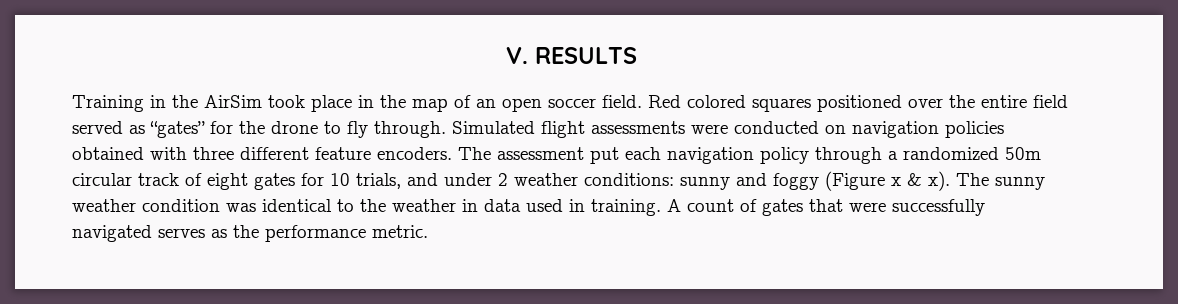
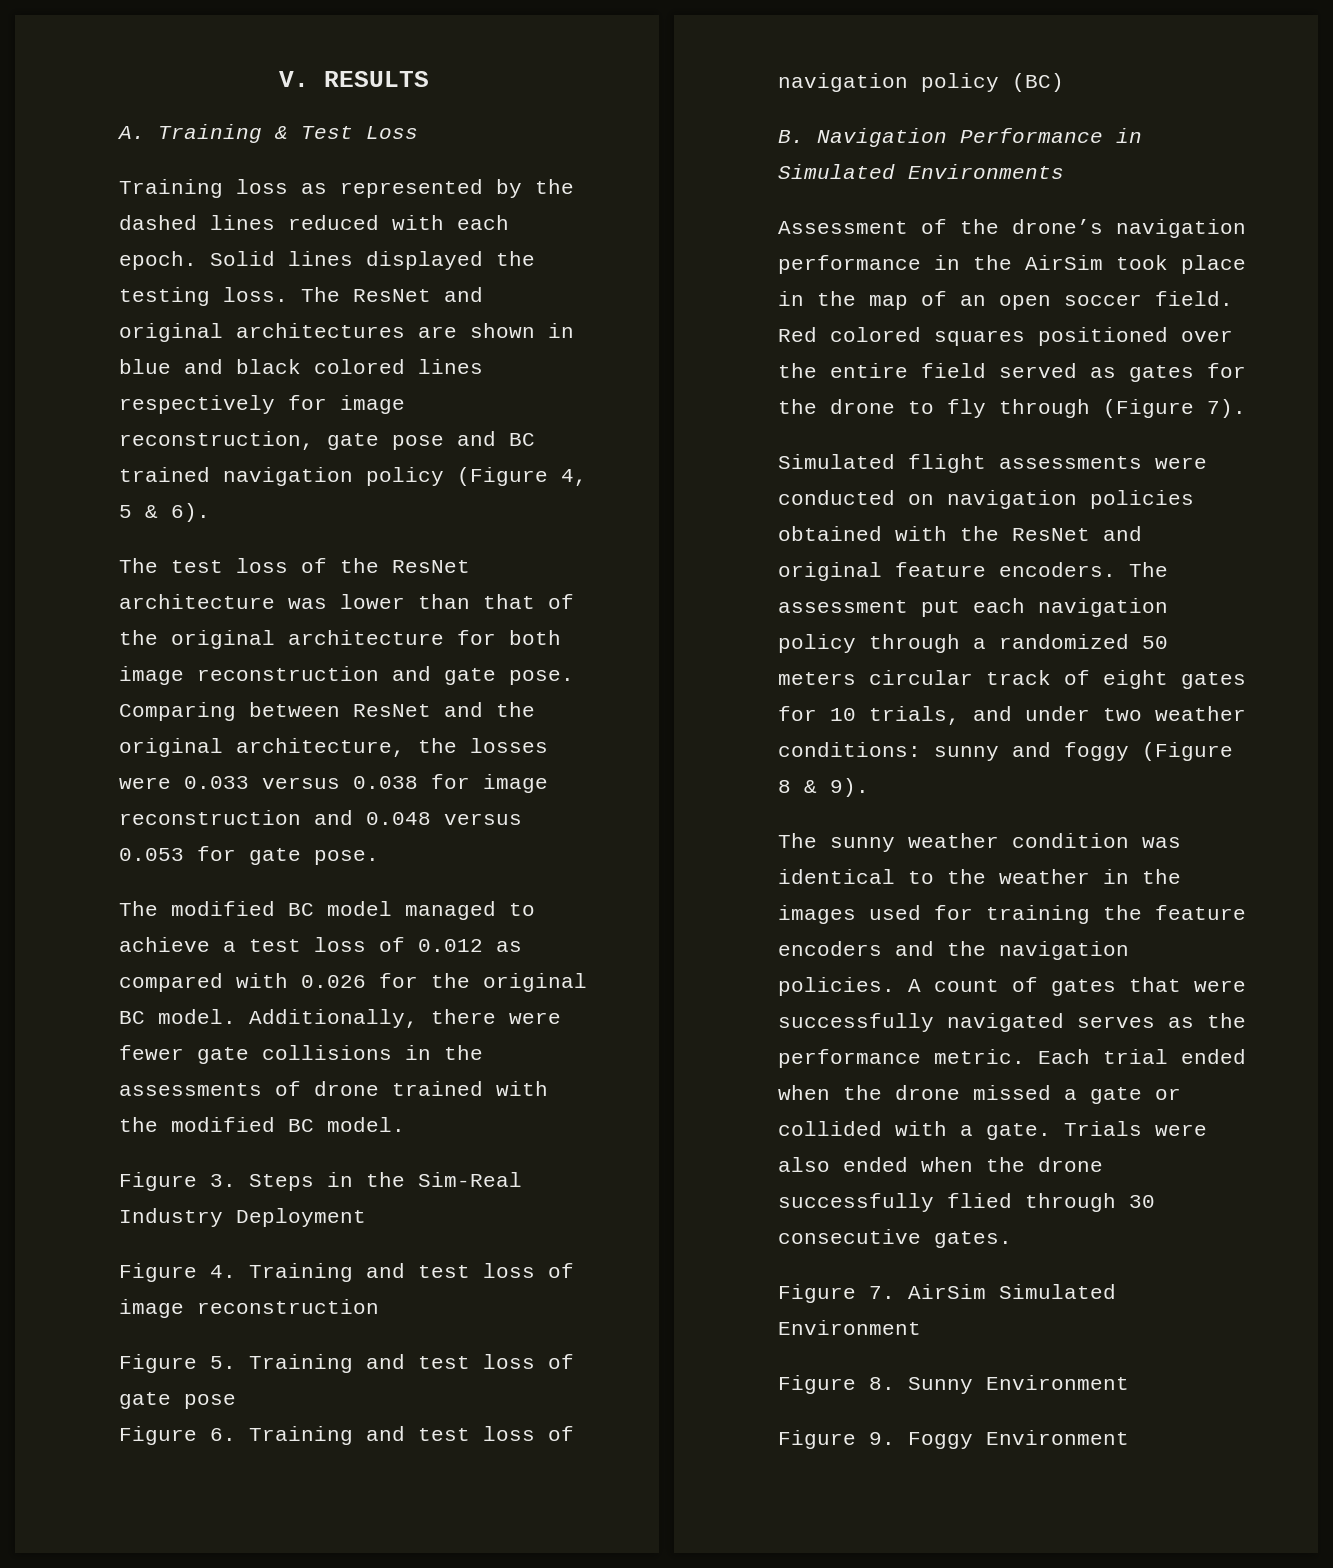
- Training in the AirSim took place in the map of an open soccer field.
+ A. Training & Test Loss
+ Training loss as represented by the dashed lines reduced with each epoch. Solid lines displayed the testing loss. The ResNet and original architectures are shown in blue and black colored lines respectively for image reconstruction, gate pose and BC trained navigation policy (Figure 4, 5 & 6).
+ The test loss of the ResNet architecture was lower than that of the original architecture for both image reconstruction and gate pose. Comparing between ResNet and the original architecture, the losses were 0.033 versus 0.038 for image reconstruction and 0.048 versus 0.053 for gate pose.
+ The modified BC model managed to achieve a test loss of 0.012 as compared with 0.026 for the original BC model. Additionally, there were fewer gate collisions in the assessments of drone trained with the modified BC model.
+ Figure 3. Steps in the Sim-Real Industry Deployment
+ Figure 4. Training and test loss of image reconstruction
+ Figure 5. Training and test loss of gate pose
+ Figure 6. Training and test loss of navigation policy (BC)
+ B. Navigation Performance in Simulated Environments
+ Assessment of the drone’s navigation performance in the AirSim took place in the map of an open soccer field.
- Red colored squares positioned over the entire field served as “gates” for the drone to fly through. Simulated flight assessments were conducted on navigation policies obtained with three different feature encoders.
+ Red colored squares positioned over the entire field served as gates for the drone to fly through (Figure 7).
+ Simulated flight assessments were conducted on navigation policies obtained with the ResNet and original feature encoders.
- The assessment put each navigation policy through a randomized 50m circular track of eight gates for 10 trials, and under 2 weather conditions: sunny and foggy (Figure x & x). The sunny weather condition was identical to the weather in data used in training.
+ The assessment put each navigation policy through a randomized 50 meters circular track of eight gates for 10 trials, and under two weather conditions: sunny and foggy (Figure 8 & 9).
+ The sunny weather condition was identical to the weather in the images used for training the feature encoders and the navigation policies.
+ Each trial ended when the drone missed a gate or collided with a gate. Trials were also ended when the drone successfully flied through 30 consecutive gates.
+ Figure 7. AirSim Simulated Environment
+ Figure 8. Sunny Environment
+ Figure 9. Foggy Environment

